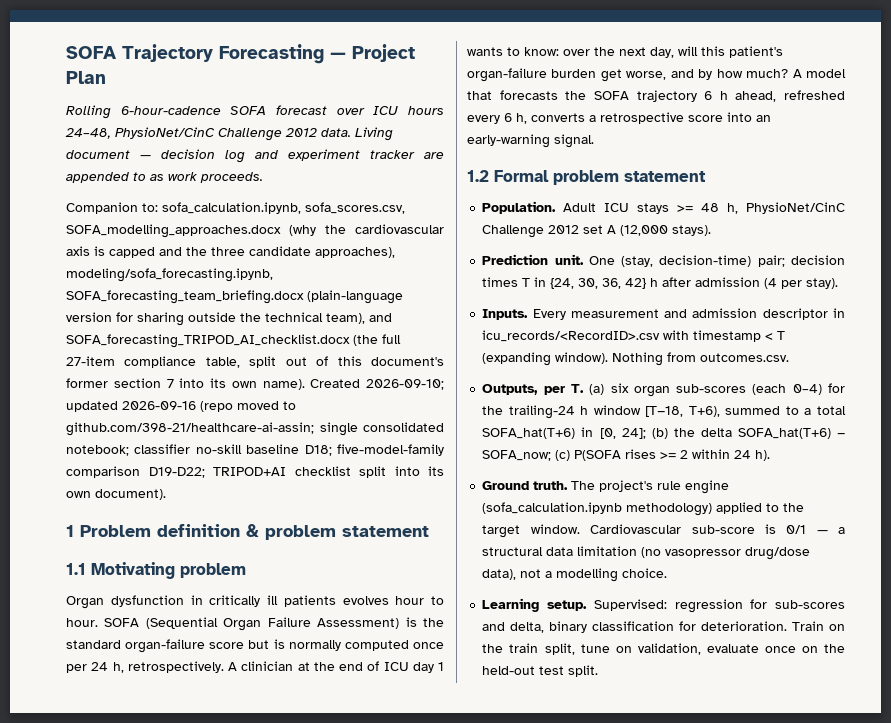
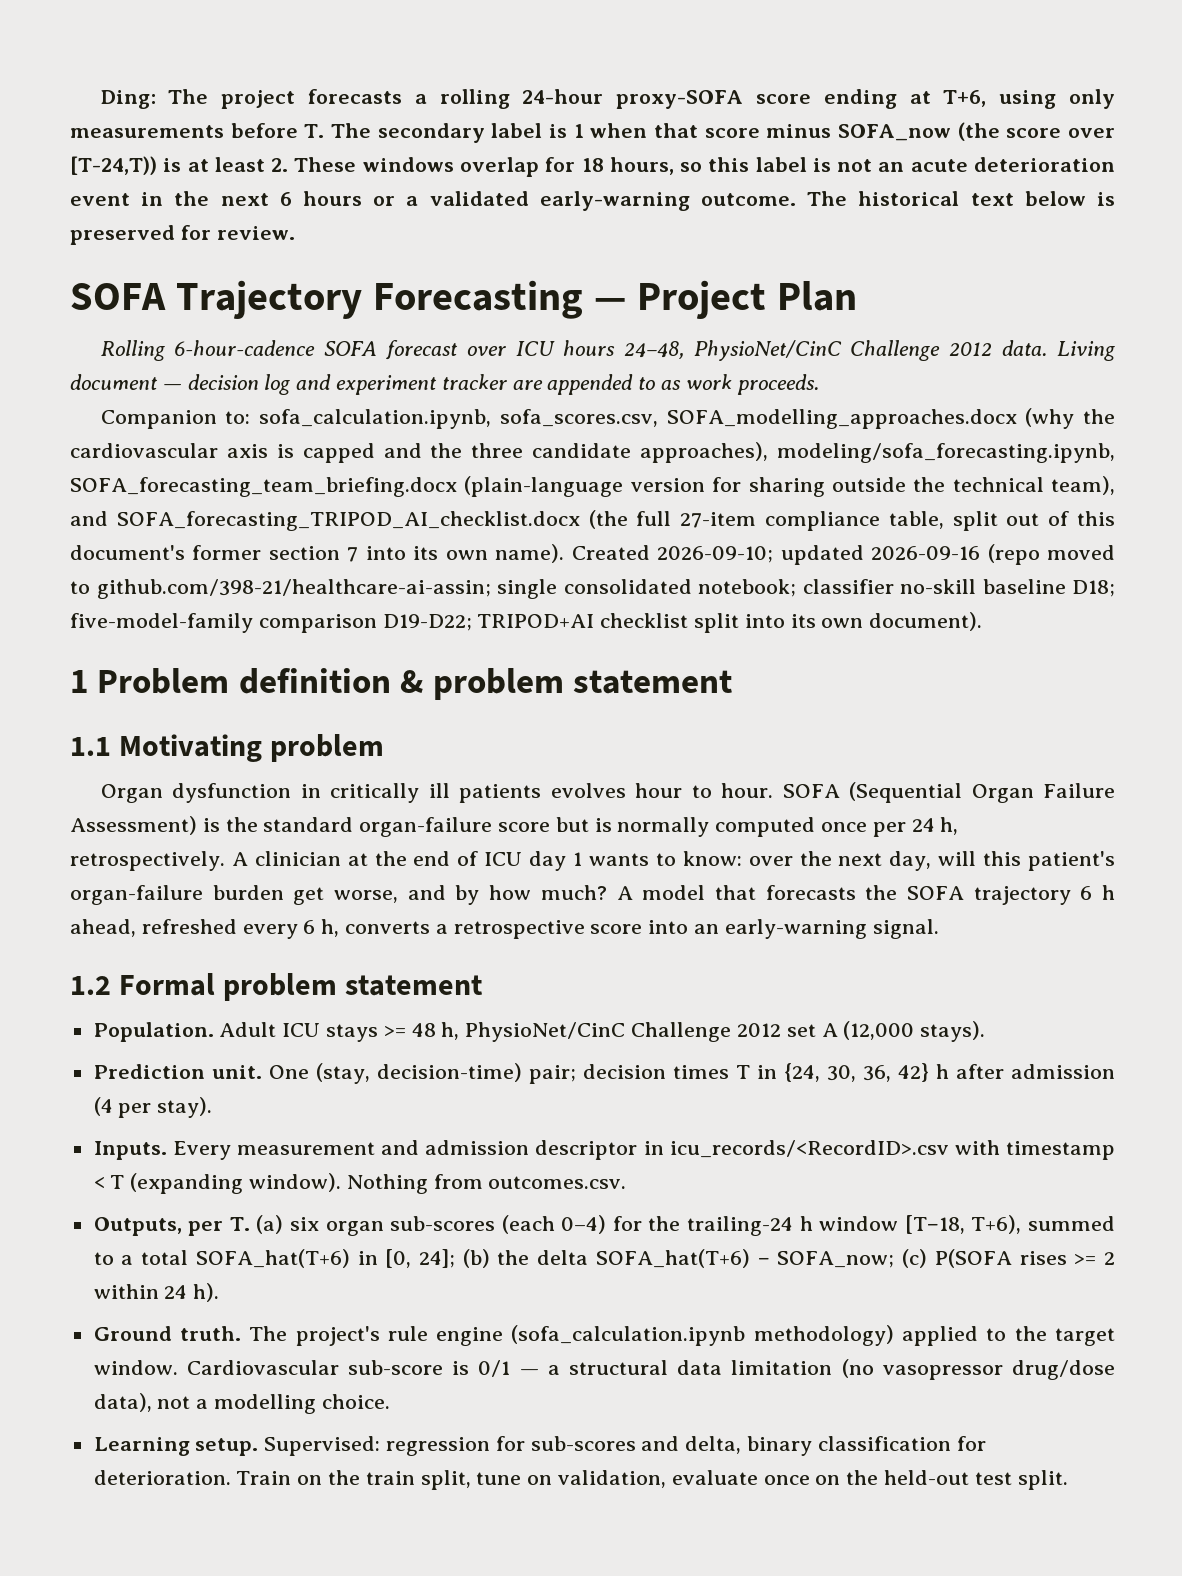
+ Ding: The project forecasts a rolling 24-hour proxy-SOFA score ending at T+6, using only measurements before T. The secondary label is 1 when that score minus SOFA_now (the score over [T-24,T)) is at least 2. These windows overlap for 18 hours, so this label is not an acute deterioration event in the next 6 hours or a validated early-warning outcome. The historical text below is preserved for review.

